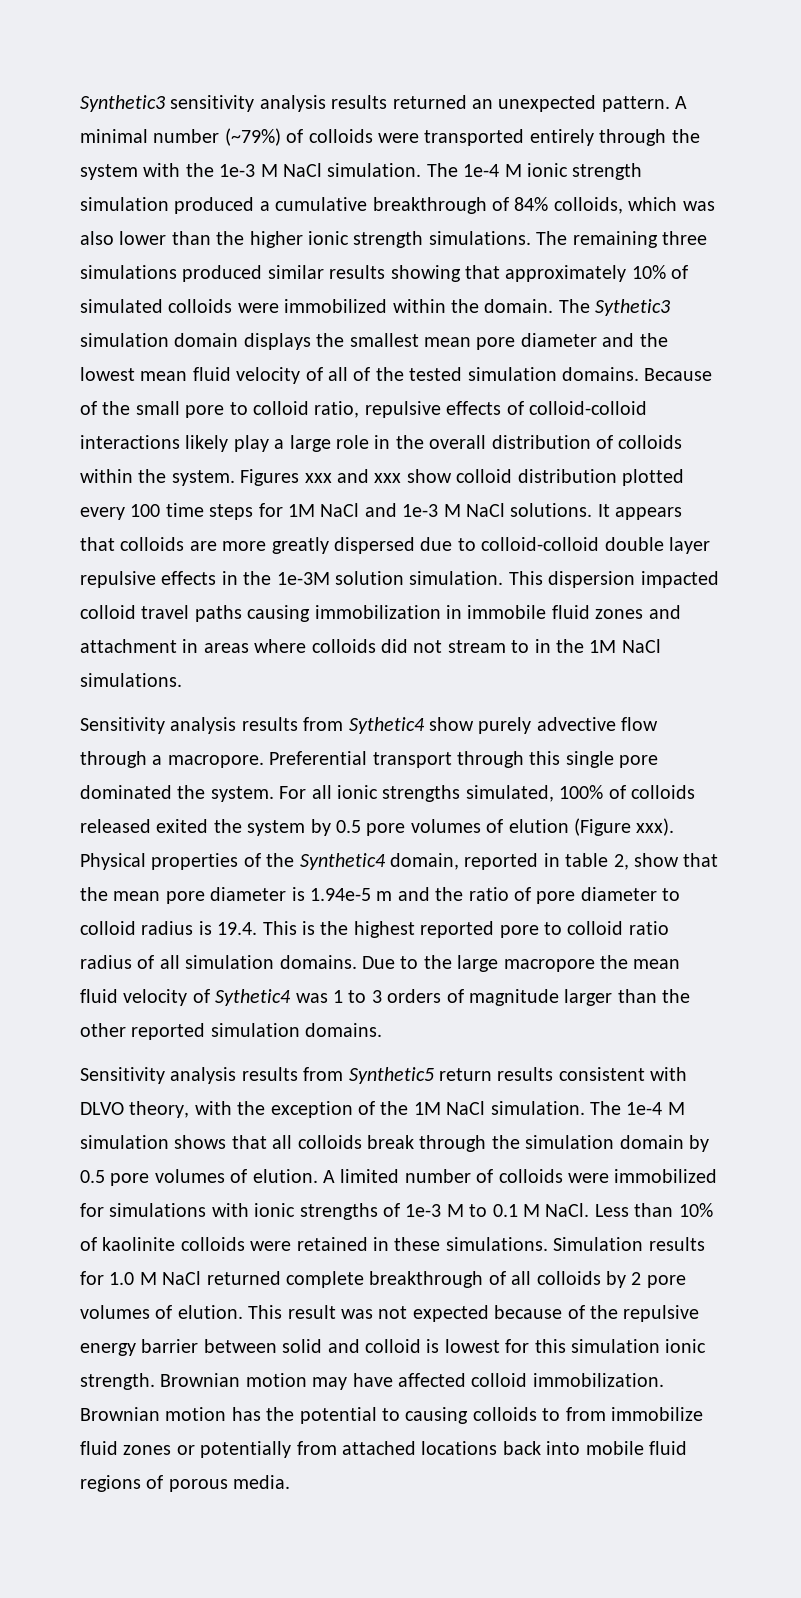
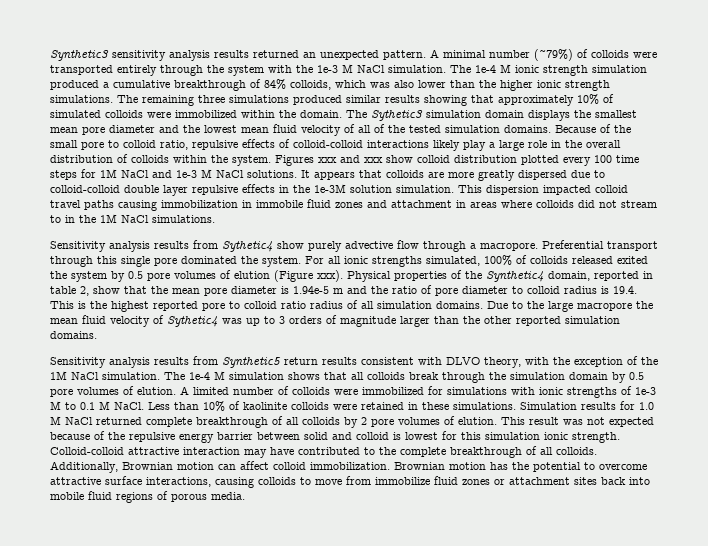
- Due to the large macropore the mean fluid velocity of Sythetic4 was 1 to 3 orders of magnitude larger than the other reported simulation domains.
+ Due to the large macropore the mean fluid velocity of Sythetic4 was up to 3 orders of magnitude larger than the other reported simulation domains.
- Brownian motion may have affected colloid immobilization.
+ Colloid-colloid attractive interaction may have contributed to the complete breakthrough of all colloids. Additionally, Brownian motion can affect colloid immobilization.
- Brownian motion has the potential to causing colloids to from immobilize fluid zones or potentially from attached locations back into mobile fluid regions of porous media.
+ Brownian motion has the potential to overcome attractive surface interactions, causing colloids to move from immobilize fluid zones or attachment sites back into mobile fluid regions of porous media.

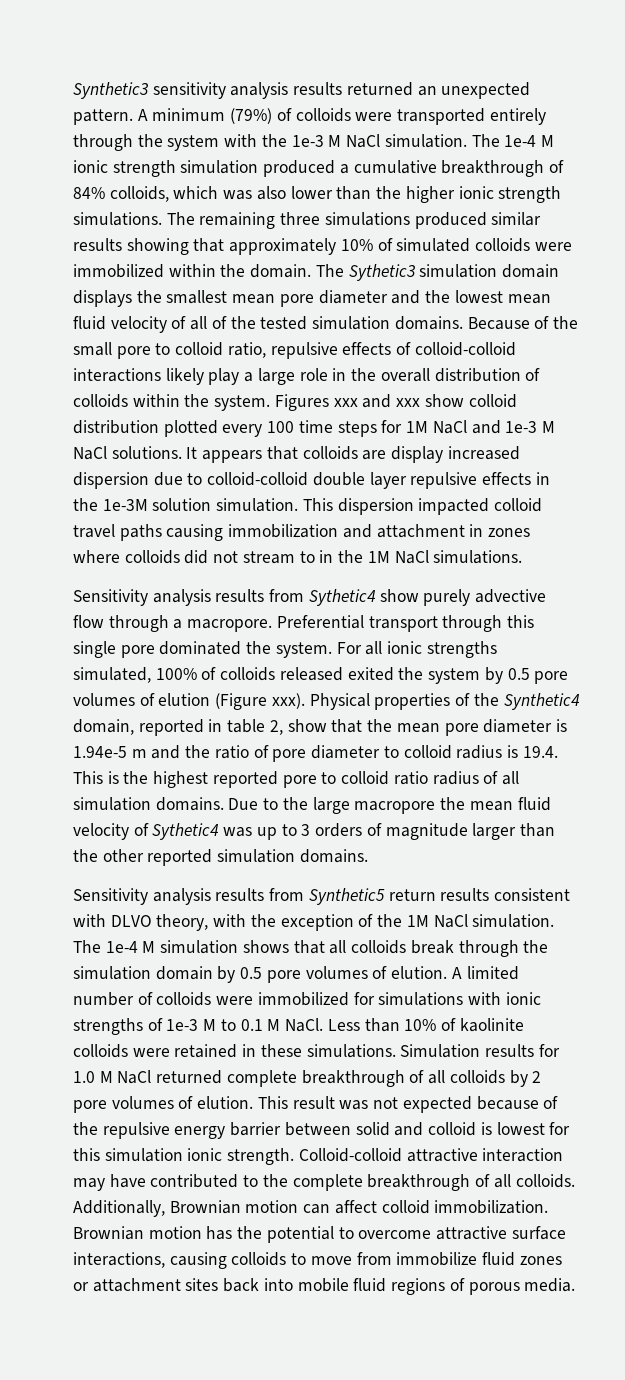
- A minimal number (~79%) of colloids were transported entirely through the system with the 1e-3 M NaCl simulation.
+ A minimum (79%) of colloids were transported entirely through the system with the 1e-3 M NaCl simulation.
- It appears that colloids are more greatly dispersed due to colloid-colloid double layer repulsive effects in the 1e-3M solution simulation.
+ It appears that colloids are display increased dispersion due to colloid-colloid double layer repulsive effects in the 1e-3M solution simulation.
- This dispersion impacted colloid travel paths causing immobilization in immobile fluid zones and attachment in areas where colloids did not stream to in the 1M NaCl simulations.
+ This dispersion impacted colloid travel paths causing immobilization and attachment in zones where colloids did not stream to in the 1M NaCl simulations.

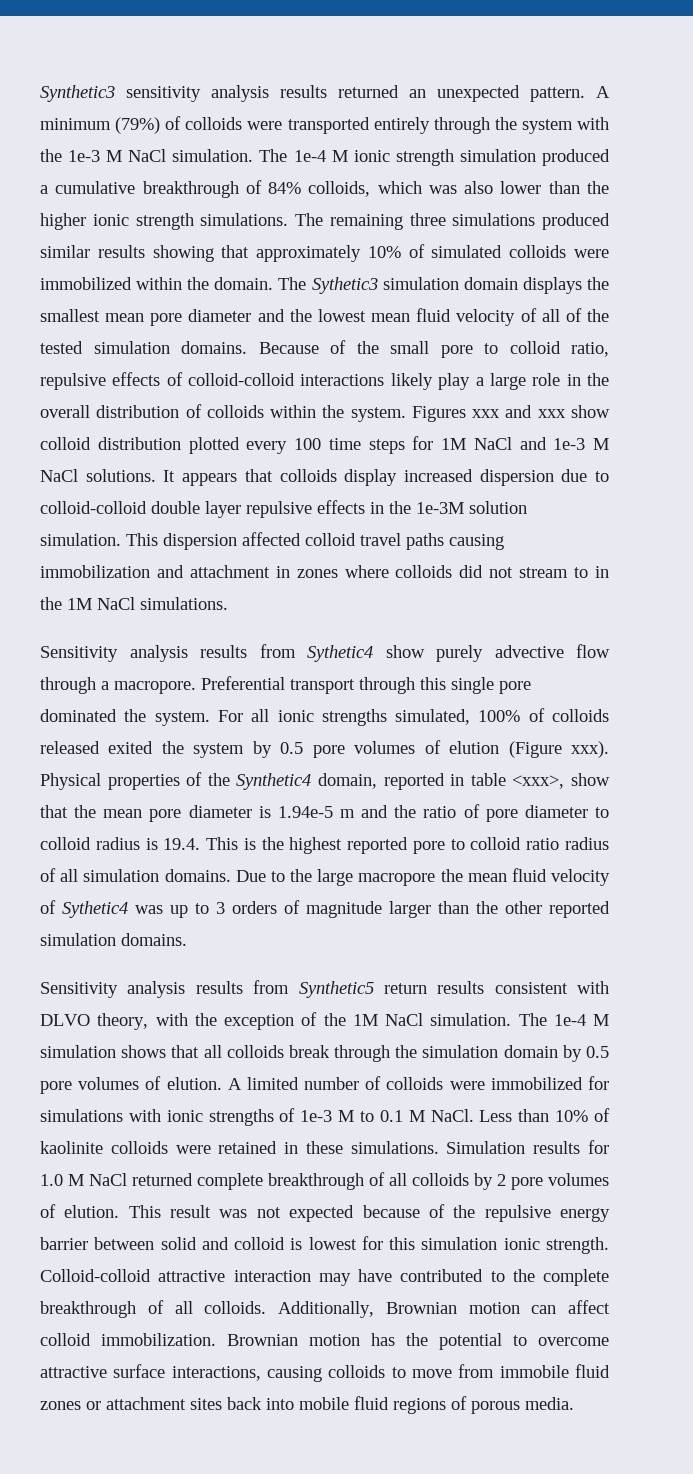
- It appears that colloids are display increased dispersion due to colloid-colloid double layer repulsive effects in the 1e-3M solution simulation.
+ It appears that colloids display increased dispersion due to colloid-colloid double layer repulsive effects in the 1e-3M solution simulation.
- This dispersion impacted colloid travel paths causing immobilization and attachment in zones where colloids did not stream to in the 1M NaCl simulations.
+ This dispersion affected colloid travel paths causing immobilization and attachment in zones where colloids did not stream to in the 1M NaCl simulations.
- Physical properties of the Synthetic4 domain, reported in table 2, show that the mean pore diameter is 1.94e-5 m and the ratio of pore diameter to colloid radius is 19.4. This is the highest reported pore to colloid ratio radius of all simulation domains.
+ Physical properties of the Synthetic4 domain, reported in table <xxx>, show that the mean pore diameter is 1.94e-5 m and the ratio of pore diameter to colloid radius is 19.4. This is the highest reported pore to colloid ratio radius of all simulation domains.
- Brownian motion has the potential to overcome attractive surface interactions, causing colloids to move from immobilize fluid zones or attachment sites back into mobile fluid regions of porous media.
+ Brownian motion has the potential to overcome attractive surface interactions, causing colloids to move from immobile fluid zones or attachment sites back into mobile fluid regions of porous media.

